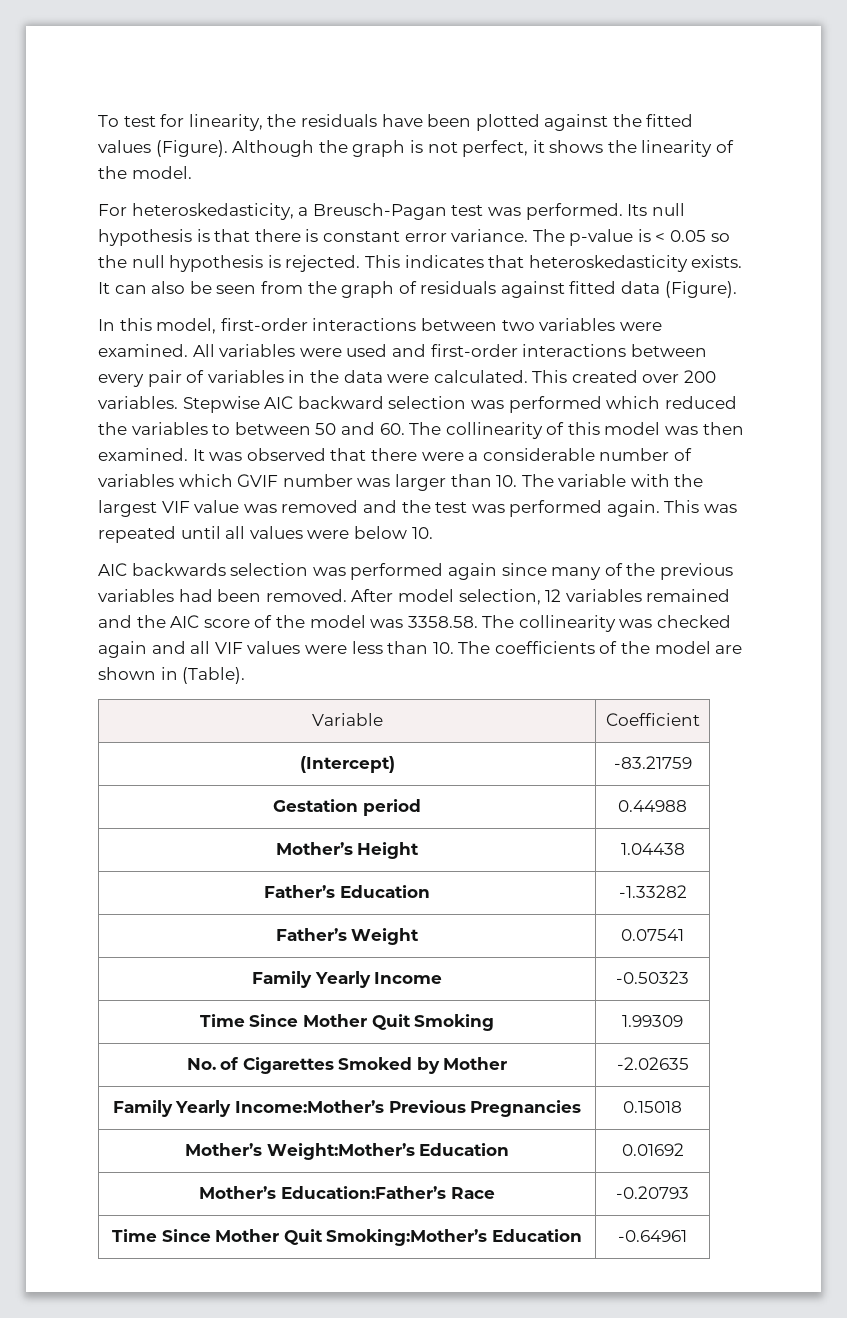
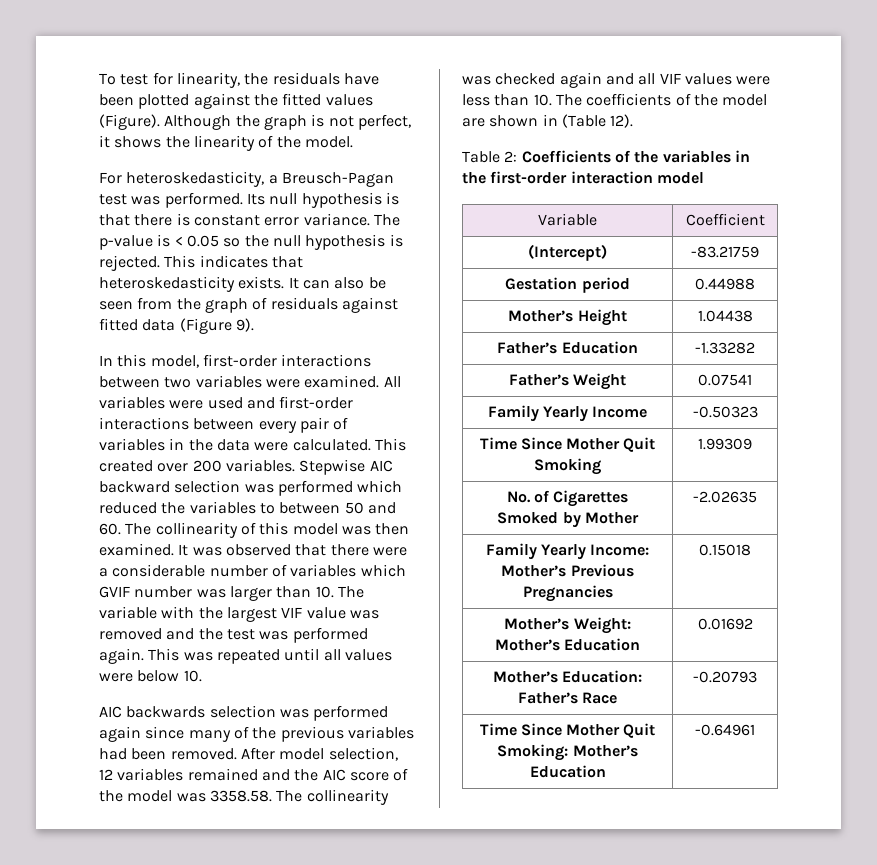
- It can also be seen from the graph of residuals against fitted data (Figure).
+ It can also be seen from the graph of residuals against fitted data (Figure 9).
- After model selection, 12 variables remained and the AIC score of the model was 3358.58. The collinearity was checked again and all VIF values were less than 10. The coefficients of the model are shown in (Table).
+ After model selection, 12 variables remained and the AIC score of the model was 3358.58. The collinearity was checked again and all VIF values were less than 10. The coefficients of the model are shown in (Table 12).
+ Table 2: Coefficients of the variables in the first-order interaction model
- Family Yearly Income:Mother’s Previous Pregnancies | 0.15018
+ Family Yearly Income: Mother’s Previous Pregnancies | 0.15018
- Mother’s Weight:Mother’s Education | 0.01692
+ Mother’s Weight: Mother’s Education | 0.01692
- Mother’s Education:Father’s Race | -0.20793
+ Mother’s Education: Father’s Race | -0.20793
- Time Since Mother Quit Smoking:Mother’s Education | -0.64961
+ Time Since Mother Quit Smoking: Mother’s Education | -0.64961

